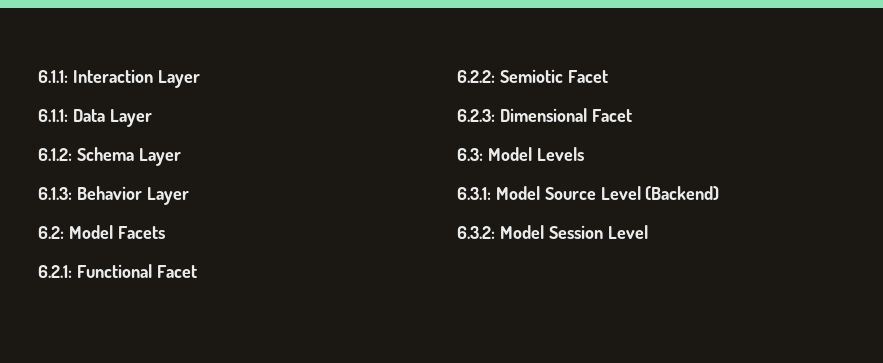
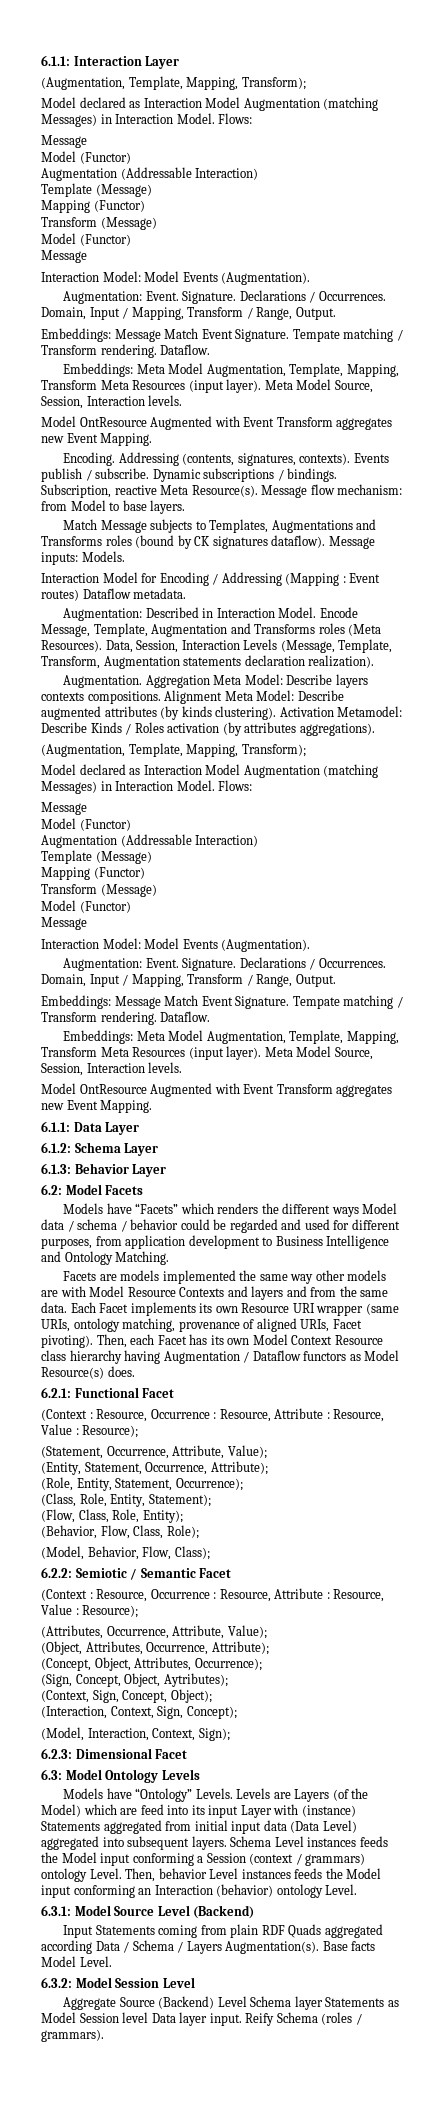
  6.1.1: Interaction Layer
+ (Augmentation, Template, Mapping, Transform);
+ Model declared as Interaction Model Augmentation (matching Messages) in Interaction Model. Flows:
+ Message
+ Model (Functor)
+ Augmentation (Addressable Interaction)
+ Template (Message)
+ Mapping (Functor)
+ Transform (Message)
+ Model (Functor)
+ Message
+ Interaction Model: Model Events (Augmentation).
+ Augmentation: Event. Signature. Declarations / Occurrences. Domain, Input / Mapping, Transform / Range, Output.
+ Embeddings: Message Match Event Signature. Tempate matching / Transform rendering. Dataflow.
+ Embeddings: Meta Model Augmentation, Template, Mapping, Transform Meta Resources (input layer). Meta Model Source, Session, Interaction levels.
+ Model OntResource Augmented with Event Transform aggregates new Event Mapping.
+ Encoding. Addressing (contents, signatures, contexts). Events publish / subscribe. Dynamic subscriptions / bindings. Subscription, reactive Meta Resource(s). Message flow mechanism: from Model to base layers.
+ Match Message subjects to Templates, Augmentations and Transforms roles (bound by CK signatures dataflow). Message inputs: Models.
+ Interaction Model for Encoding / Addressing (Mapping : Event routes) Dataflow metadata.
+ Augmentation: Described in Interaction Model. Encode Message, Template, Augmentation and Transforms roles (Meta Resources). Data, Session, Interaction Levels (Message, Template, Transform, Augmentation statements declaration realization).
+ Augmentation. Aggregation Meta Model: Describe layers contexts compositions. Alignment Meta Model: Describe augmented attributes (by kinds clustering). Activation Metamodel: Describe Kinds / Roles activation (by attributes aggregations).
+ (Augmentation, Template, Mapping, Transform);
+ Model declared as Interaction Model Augmentation (matching Messages) in Interaction Model. Flows:
+ Message
+ Model (Functor)
+ Augmentation (Addressable Interaction)
+ Template (Message)
+ Mapping (Functor)
+ Transform (Message)
+ Model (Functor)
+ Message
+ Interaction Model: Model Events (Augmentation).
+ Augmentation: Event. Signature. Declarations / Occurrences. Domain, Input / Mapping, Transform / Range, Output.
+ Embeddings: Message Match Event Signature. Tempate matching / Transform rendering. Dataflow.
+ Embeddings: Meta Model Augmentation, Template, Mapping, Transform Meta Resources (input layer). Meta Model Source, Session, Interaction levels.
+ Model OntResource Augmented with Event Transform aggregates new Event Mapping.
+ Models have “Facets” which renders the different ways Model data / schema / behavior could be regarded and used for different purposes, from application development to Business Intelligence and Ontology Matching.
+ Facets are models implemented the same way other models are with Model Resource Contexts and layers and from the same data. Each Facet implements its own Resource URI wrapper (same URIs, ontology matching, provenance of aligned URIs, Facet pivoting). Then, each Facet has its own Model Context Resource class hierarchy having Augmentation / Dataflow functors as Model Resource(s) does.
  6.2.1: Functional Facet
+ (Context : Resource, Occurrence : Resource, Attribute : Resource, Value : Resource);
+ (Statement, Occurrence, Attribute, Value);
+ (Entity, Statement, Occurrence, Attribute);
+ (Role, Entity, Statement, Occurrence);
+ (Class, Role, Entity, Statement);
+ (Flow, Class, Role, Entity);
+ (Behavior, Flow, Class, Role);
+ (Model, Behavior, Flow, Class);
- 6.2.2: Semiotic Facet
+ 6.2.2: Semiotic / Semantic Facet
+ (Context : Resource, Occurrence : Resource, Attribute : Resource, Value : Resource);
+ (Attributes, Occurrence, Attribute, Value);
+ (Object, Attributes, Occurrence, Attribute);
+ (Concept, Object, Attributes, Occurrence);
+ (Sign, Concept, Object, Aytributes);
+ (Context, Sign, Concept, Object);
+ (Interaction, Context, Sign, Concept);
+ (Model, Interaction, Context, Sign);
- 6.3: Model Levels
+ 6.3: Model Ontology Levels
+ Models have “Ontology” Levels. Levels are Layers (of the Model) which are feed into its input Layer with (instance) Statements aggregated from initial input data (Data Level) aggregated into subsequent layers. Schema Level instances feeds the Model input conforming a Session (context / grammars) ontology Level. Then, behavior Level instances feeds the Model input conforming an Interaction (behavior) ontology Level.
+ Input Statements coming from plain RDF Quads aggregated according Data / Schema / Layers Augmentation(s). Base facts Model Level.
  6.3.2: Model Session Level
+ Aggregate Source (Backend) Level Schema layer Statements as Model Session level Data layer input. Reify Schema (roles / grammars).

